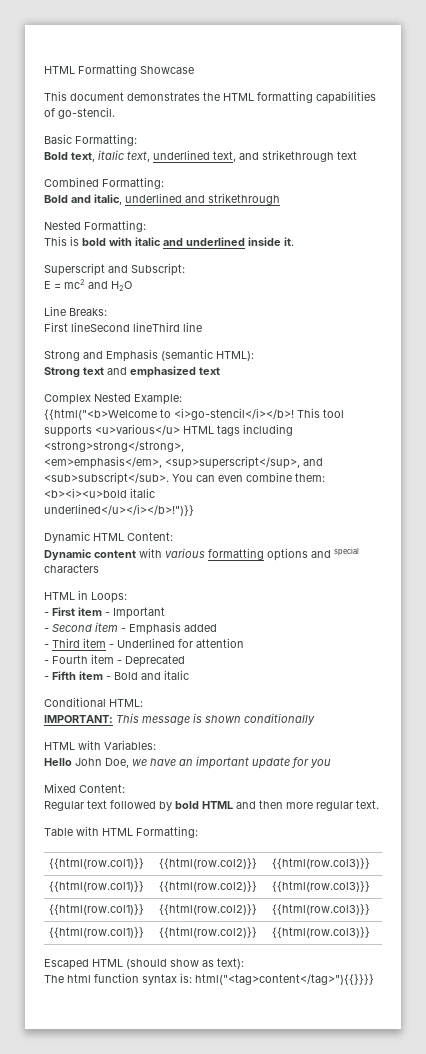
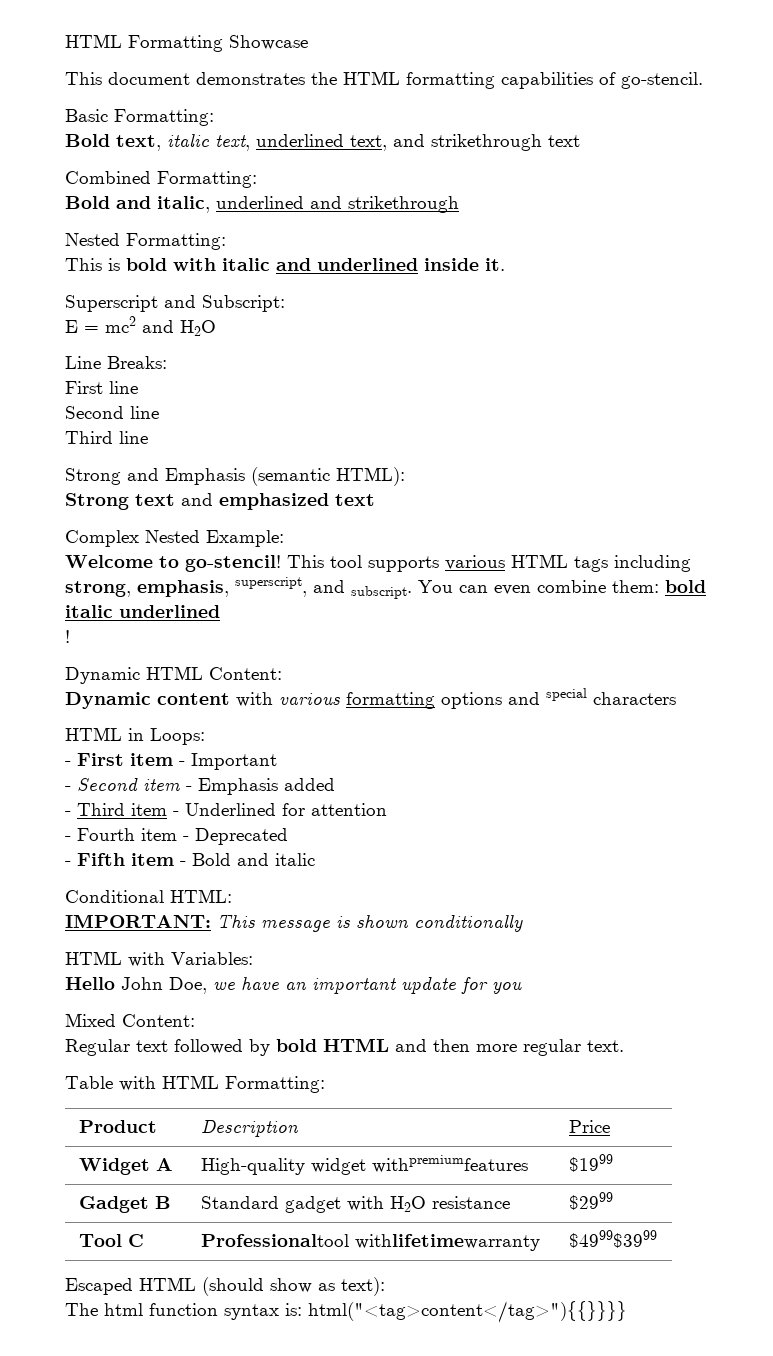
- First lineSecond lineThird line
+ First line
+ Second line
+ Third line
- {{html("<b>Welcome to <i>go-stencil</i></b>!
+ Welcome to go-stencil!
- This tool supports <u>various</u> HTML tags including <strong>strong</strong>,
- <em>emphasis</em>, <sup>superscript</sup>, and <sub>subscript</sub>.
+ This tool supports various HTML tags including strong, emphasis, superscript, and subscript.
- You can even combine them: <b><i><u>bold italic
- underlined</u></i></b>!")}}
+ You can even combine them: bold italic underlined
+ !
  Table with HTML Formatting:
- {{html(row.col1)}} | {{html(row.col2)}} | {{html(row.col3)}}
- {{html(row.col1)}} | {{html(row.col2)}} | {{html(row.col3)}}
- {{html(row.col1)}} | {{html(row.col2)}} | {{html(row.col3)}}
- {{html(row.col1)}} | {{html(row.col2)}} | {{html(row.col3)}}
+ Product | Description | Price
+ Widget A | High-quality widget withpremiumfeatures | $1999
+ Gadget B | Standard gadget with H2O resistance | $2999
+ Tool C | Professionaltool withlifetimewarranty | $4999$3999

